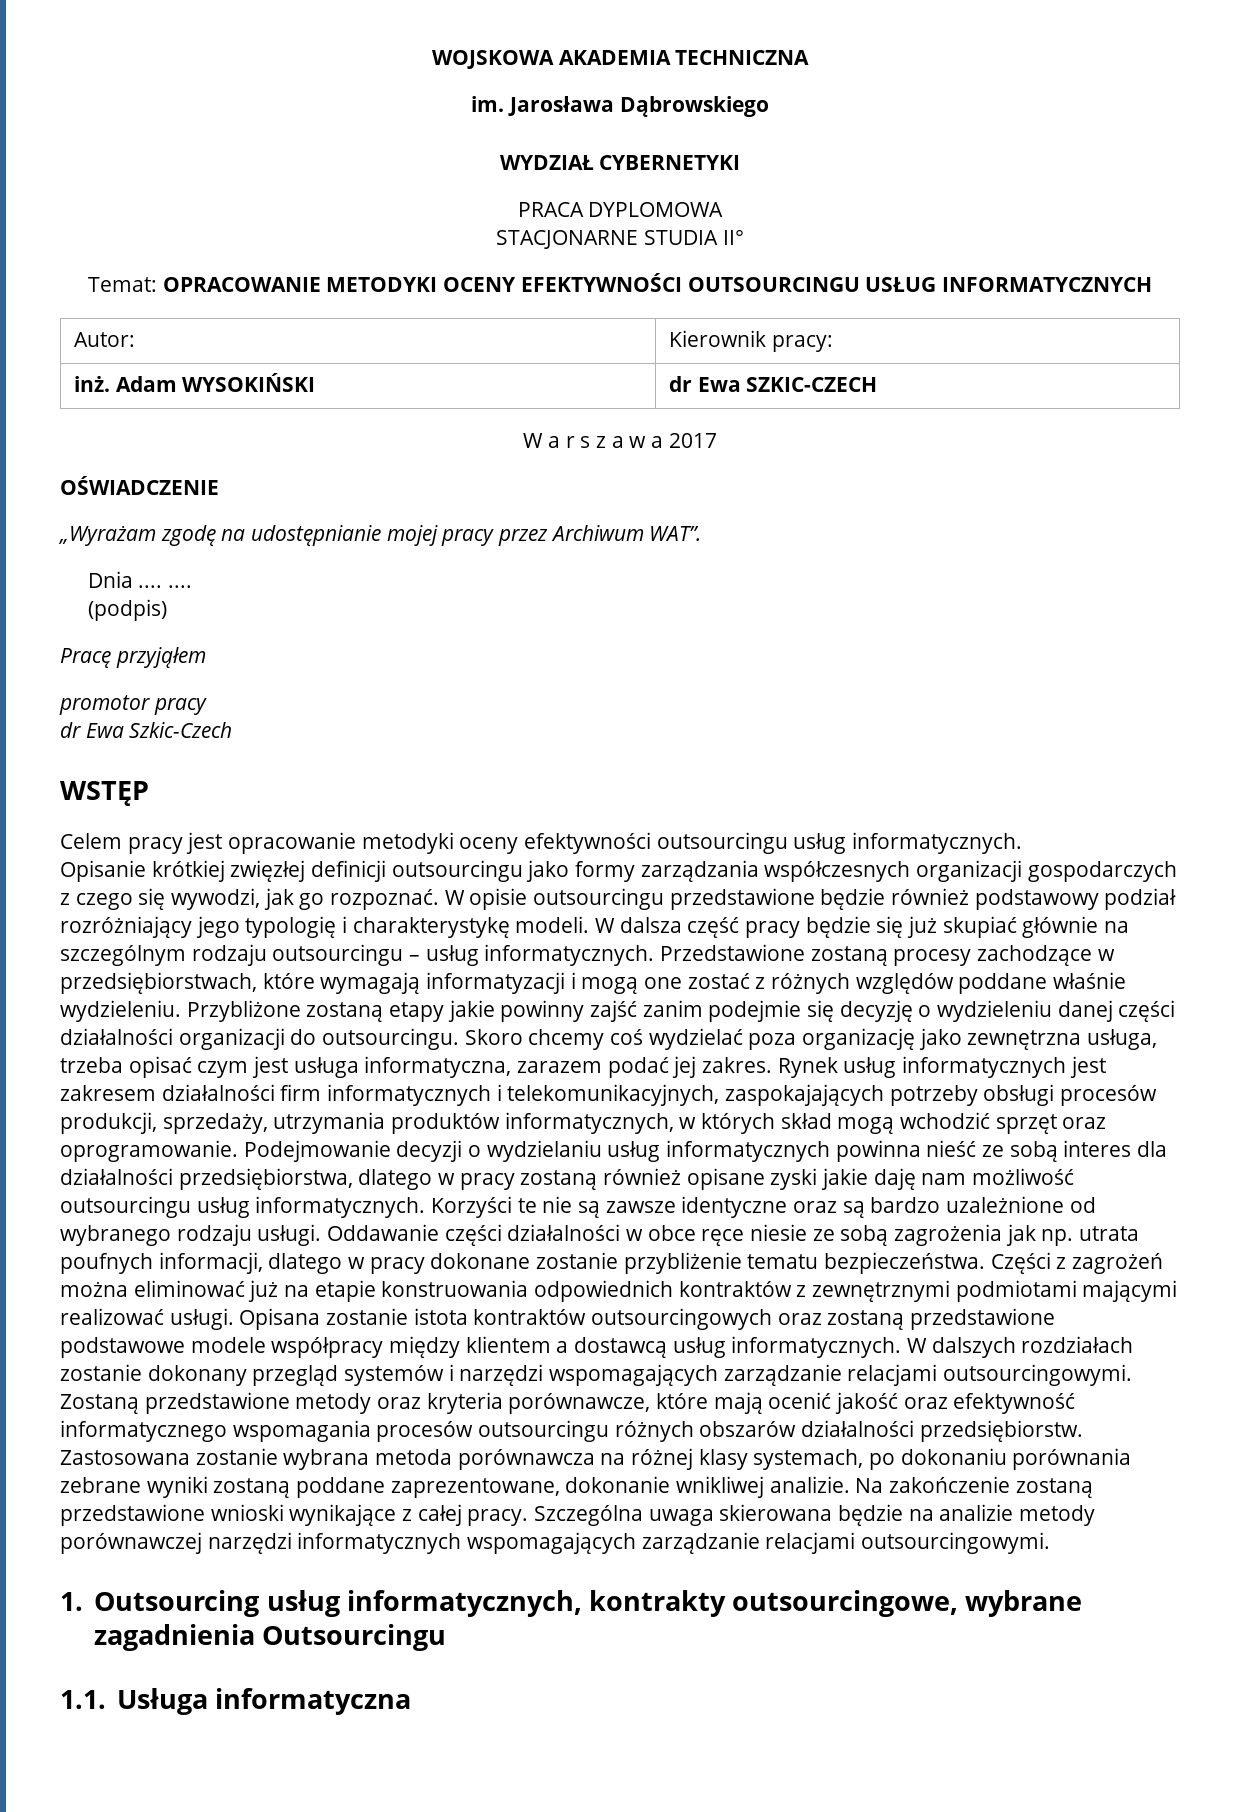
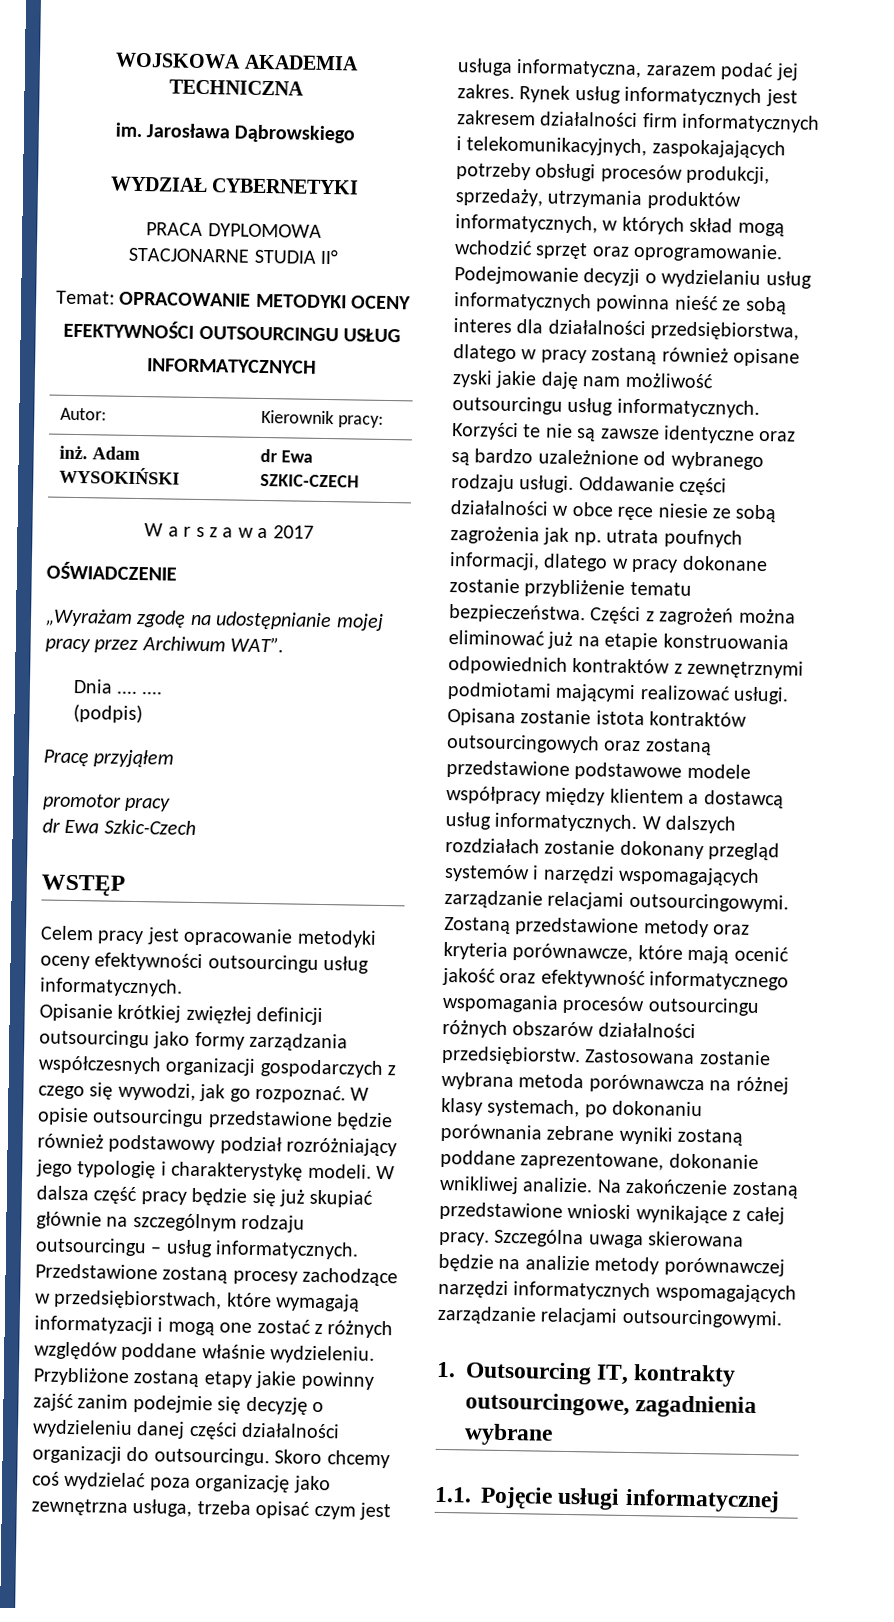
- Temat: OPRACOWANIE METODYKI OCENY EFEKTYWNOŚCI OUTSOURCINGU USŁUG INFORMATYCZNYCH
+ Temat: OPRACOWANIE METODYKI OCENY
+ EFEKTYWNOŚCI OUTSOURCINGU USŁUG
+ INFORMATYCZNYCH
- 1. Outsourcing usług informatycznych, kontrakty outsourcingowe, wybrane zagadnienia Outsourcingu
+ 1. Outsourcing IT, kontrakty outsourcingowe, zagadnienia wybrane
- 1.1. Usługa informatyczna
+ 1.1. Pojęcie usługi informatycznej

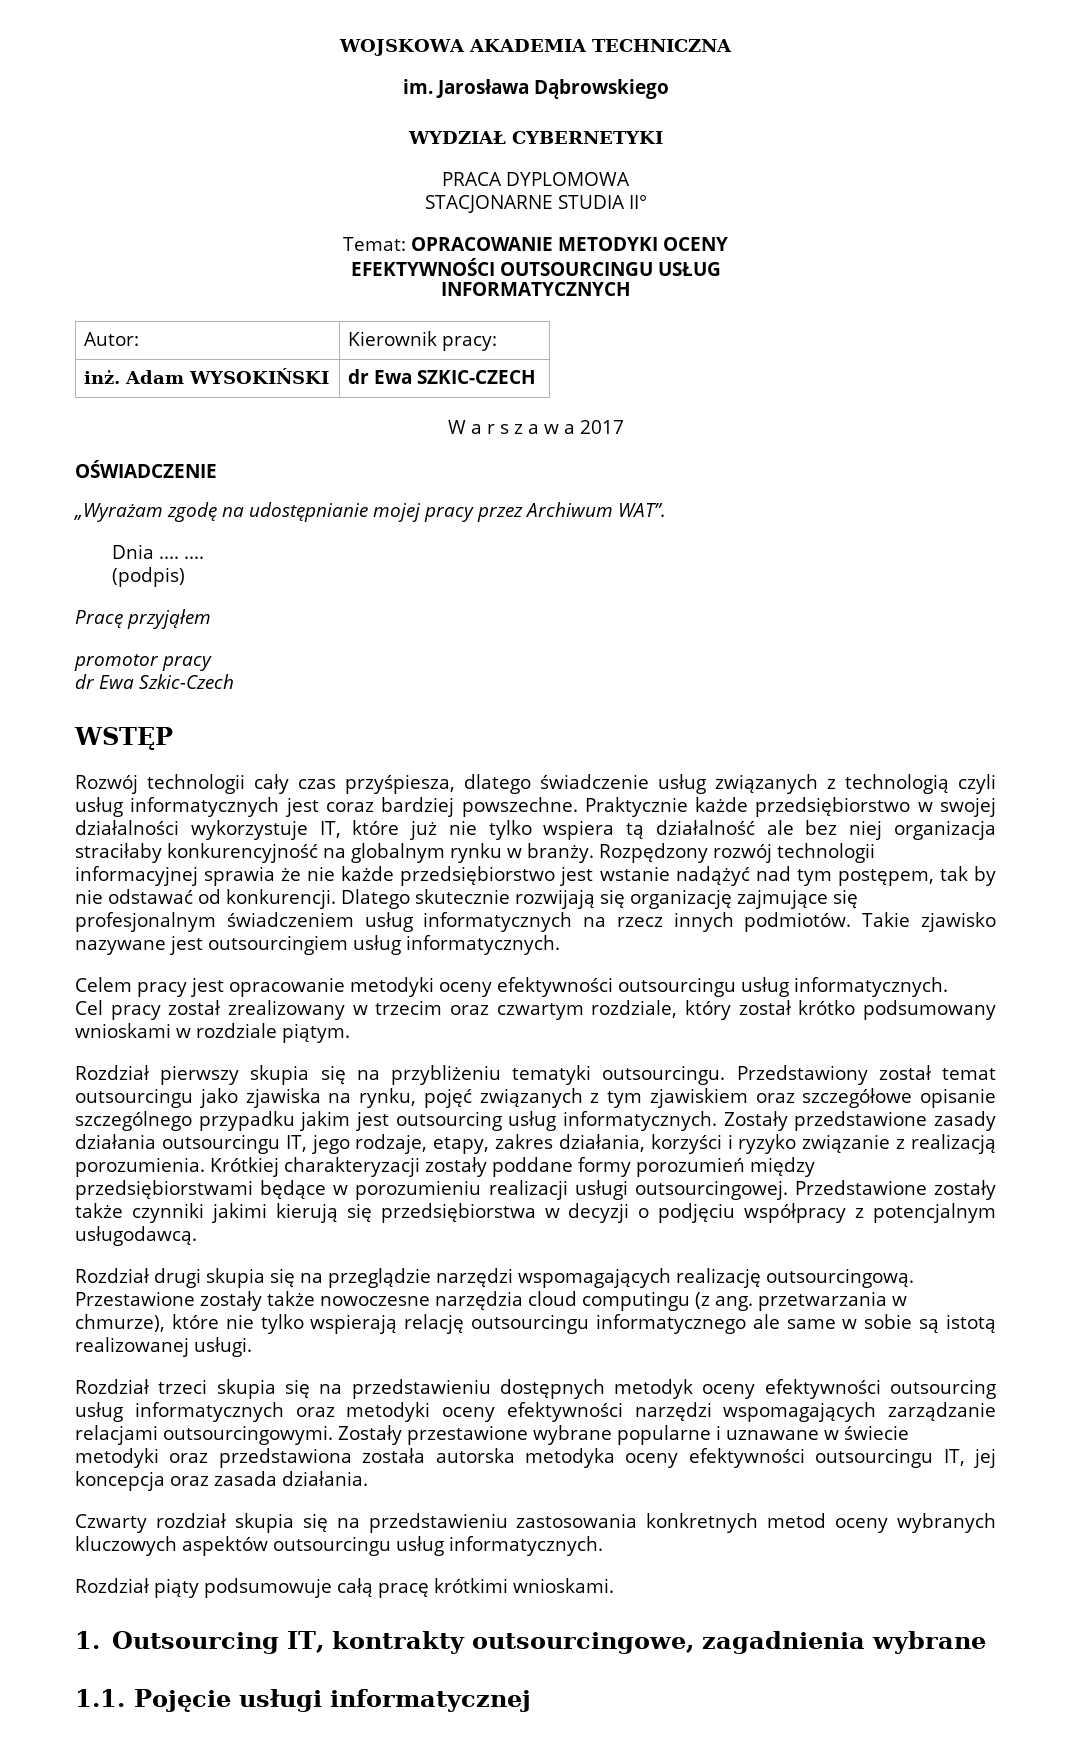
+ Rozwój technologii cały czas przyśpiesza, dlatego świadczenie usług związanych z technologią czyli usług informatycznych jest coraz bardziej powszechne. Praktycznie każde przedsiębiorstwo w swojej działalności wykorzystuje IT, które już nie tylko wspiera tą działalność ale bez niej organizacja straciłaby konkurencyjność na globalnym rynku w branży. Rozpędzony rozwój technologii informacyjnej sprawia że nie każde przedsiębiorstwo jest wstanie nadążyć nad tym postępem, tak by nie odstawać od konkurencji. Dlatego skutecznie rozwijają się organizację zajmujące się profesjonalnym świadczeniem usług informatycznych na rzecz innych podmiotów. Takie zjawisko nazywane jest outsourcingiem usług informatycznych.
- Opisanie krótkiej zwięzłej definicji outsourcingu jako formy zarządzania współczesnych organizacji gospodarczych z czego się wywodzi, jak go rozpoznać. W opisie outsourcingu przedstawione będzie również podstawowy podział rozróżniający jego typologię i charakterystykę modeli. W dalsza część pracy będzie się już skupiać głównie na szczególnym rodzaju outsourcingu – usług informatycznych. Przedstawione zostaną procesy zachodzące w przedsiębiorstwach, które wymagają informatyzacji i mogą one zostać z różnych względów poddane właśnie wydzieleniu. Przybliżone zostaną etapy jakie powinny zajść zanim podejmie się decyzję o wydzieleniu danej części działalności organizacji do outsourcingu. Skoro chcemy coś wydzielać poza organizację jako zewnętrzna usługa, trzeba opisać czym jest usługa informatyczna, zarazem podać jej zakres. Rynek usług informatycznych jest zakresem działalności firm informatycznych i telekomunikacyjnych, zaspokajających potrzeby obsługi procesów produkcji, sprzedaży, utrzymania produktów informatycznych, w których skład mogą wchodzić sprzęt oraz oprogramowanie. Podejmowanie decyzji o wydzielaniu usług informatycznych powinna nieść ze sobą interes dla działalności przedsiębiorstwa, dlatego w pracy zostaną również opisane zyski jakie daję nam możliwość outsourcingu usług informatycznych. Korzyści te nie są zawsze identyczne oraz są bardzo uzależnione od wybranego rodzaju usługi. Oddawanie części działalności w obce ręce niesie ze sobą zagrożenia jak np. utrata poufnych informacji, dlatego w pracy dokonane zostanie przybliżenie tematu bezpieczeństwa. Części z zagrożeń można eliminować już na etapie konstruowania odpowiednich kontraktów z zewnętrznymi podmiotami mającymi realizować usługi. Opisana zostanie istota kontraktów outsourcingowych oraz zostaną przedstawione podstawowe modele współpracy między klientem a dostawcą usług informatycznych. W dalszych rozdziałach zostanie dokonany przegląd systemów i narzędzi wspomagających zarządzanie relacjami outsourcingowymi.
+ Cel pracy został zrealizowany w trzecim oraz czwartym rozdziale, który został krótko podsumowany wnioskami w rozdziale piątym.
+ Rozdział pierwszy skupia się na przybliżeniu tematyki outsourcingu. Przedstawiony został temat outsourcingu jako zjawiska na rynku, pojęć związanych z tym zjawiskiem oraz szczegółowe opisanie szczególnego przypadku jakim jest outsourcing usług informatycznych. Zostały przedstawione zasady działania outsourcingu IT, jego rodzaje, etapy, zakres działania, korzyści i ryzyko związanie z realizacją porozumienia. Krótkiej charakteryzacji zostały poddane formy porozumień między przedsiębiorstwami będące w porozumieniu realizacji usługi outsourcingowej. Przedstawione zostały także czynniki jakimi kierują się przedsiębiorstwa w decyzji o podjęciu współpracy z potencjalnym usługodawcą.
+ Rozdział drugi skupia się na przeglądzie narzędzi wspomagających realizację outsourcingową. Przestawione zostały także nowoczesne narzędzia cloud computingu (z ang. przetwarzania w chmurze), które nie tylko wspierają relację outsourcingu informatycznego ale same w sobie są istotą realizowanej usługi.
+ Rozdział trzeci skupia się na przedstawieniu dostępnych metodyk oceny efektywności outsourcing usług informatycznych oraz metodyki oceny efektywności narzędzi wspomagających zarządzanie relacjami outsourcingowymi.
- Zostaną przedstawione metody oraz kryteria porównawcze, które mają ocenić jakość oraz efektywność informatycznego wspomagania procesów outsourcingu różnych obszarów działalności przedsiębiorstw. Zastosowana zostanie wybrana metoda porównawcza na różnej klasy systemach, po dokonaniu porównania zebrane wyniki zostaną poddane zaprezentowane, dokonanie wnikliwej analizie. Na zakończenie zostaną przedstawione wnioski wynikające z całej pracy. Szczególna uwaga skierowana będzie na analizie metody porównawczej narzędzi informatycznych wspomagających zarządzanie relacjami outsourcingowymi.
+ Zostały przestawione wybrane popularne i uznawane w świecie metodyki oraz przedstawiona została autorska metodyka oceny efektywności outsourcingu IT, jej koncepcja oraz zasada działania.
+ Czwarty rozdział skupia się na przedstawieniu zastosowania konkretnych metod oceny wybranych kluczowych aspektów outsourcingu usług informatycznych.
+ Rozdział piąty podsumowuje całą pracę krótkimi wnioskami.

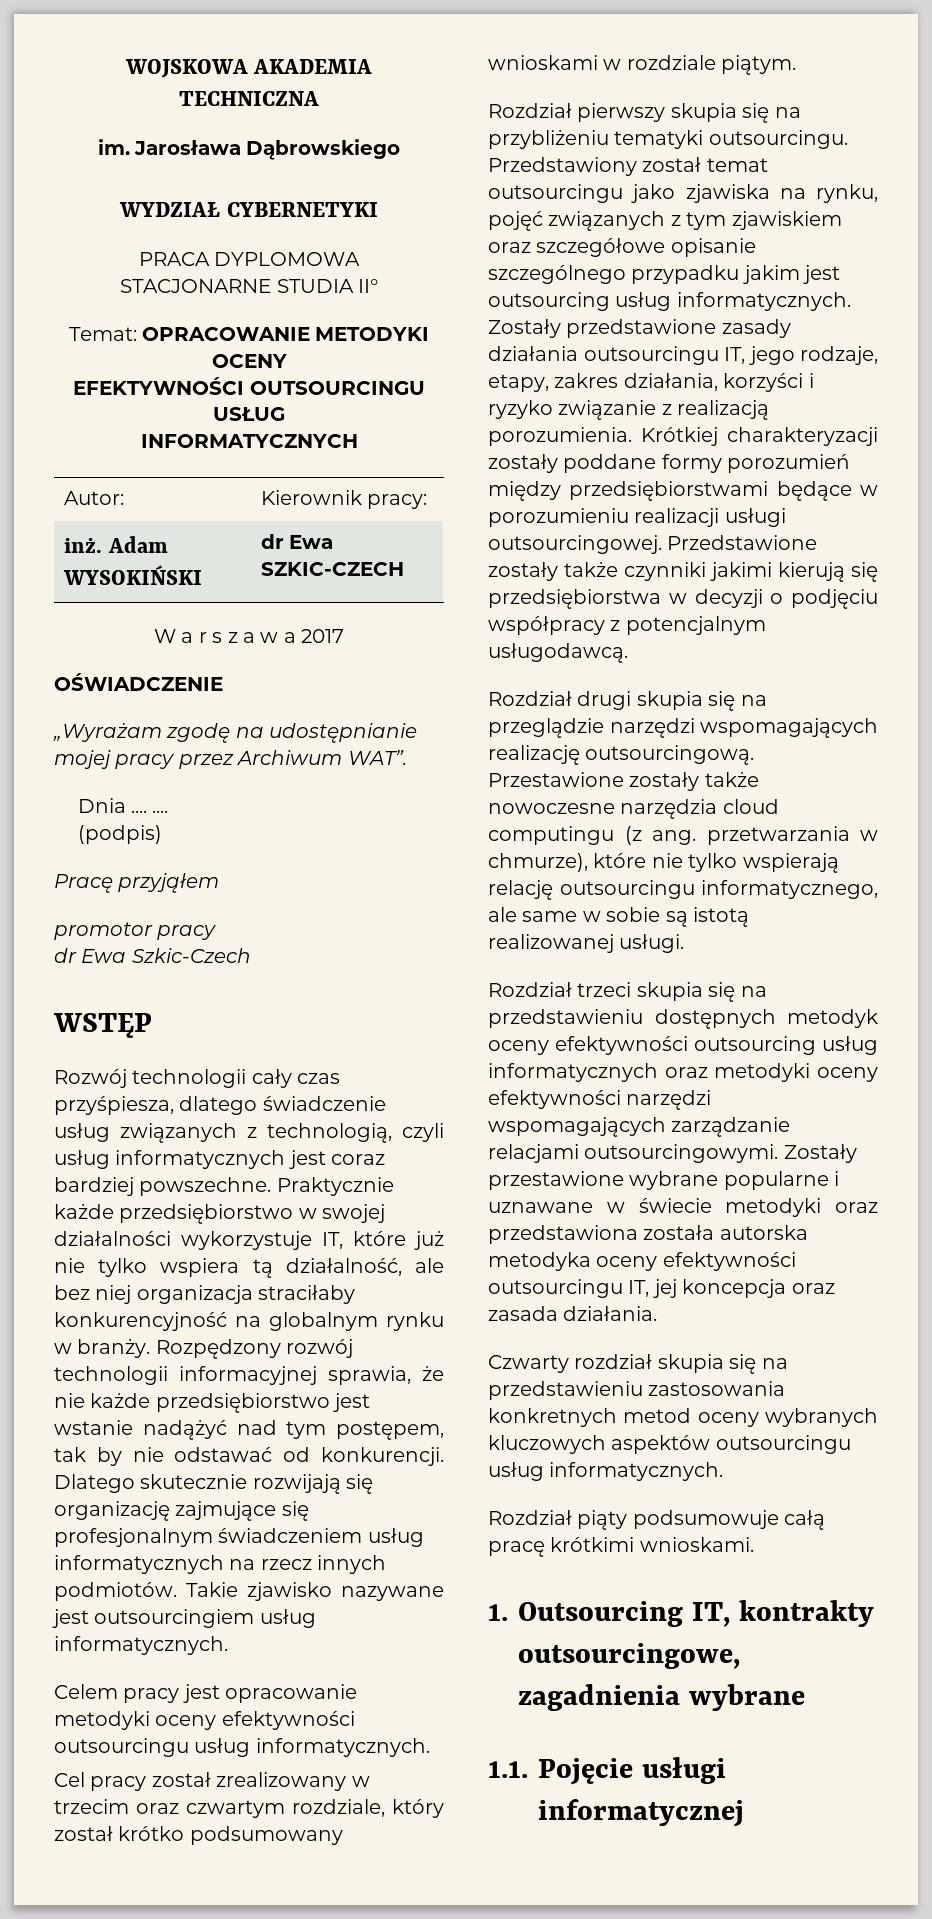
- Rozwój technologii cały czas przyśpiesza, dlatego świadczenie usług związanych z technologią czyli usług informatycznych jest coraz bardziej powszechne.
+ Rozwój technologii cały czas przyśpiesza, dlatego świadczenie usług związanych z technologią, czyli usług informatycznych jest coraz bardziej powszechne.
- Praktycznie każde przedsiębiorstwo w swojej działalności wykorzystuje IT, które już nie tylko wspiera tą działalność ale bez niej organizacja straciłaby konkurencyjność na globalnym rynku w branży.
+ Praktycznie każde przedsiębiorstwo w swojej działalności wykorzystuje IT, które już nie tylko wspiera tą działalność, ale bez niej organizacja straciłaby konkurencyjność na globalnym rynku w branży.
- Rozpędzony rozwój technologii informacyjnej sprawia że nie każde przedsiębiorstwo jest wstanie nadążyć nad tym postępem, tak by nie odstawać od konkurencji.
+ Rozpędzony rozwój technologii informacyjnej sprawia, że nie każde przedsiębiorstwo jest wstanie nadążyć nad tym postępem, tak by nie odstawać od konkurencji.
- Przestawione zostały także nowoczesne narzędzia cloud computingu (z ang. przetwarzania w chmurze), które nie tylko wspierają relację outsourcingu informatycznego ale same w sobie są istotą realizowanej usługi.
+ Przestawione zostały także nowoczesne narzędzia cloud computingu (z ang. przetwarzania w chmurze), które nie tylko wspierają relację outsourcingu informatycznego, ale same w sobie są istotą realizowanej usługi.

